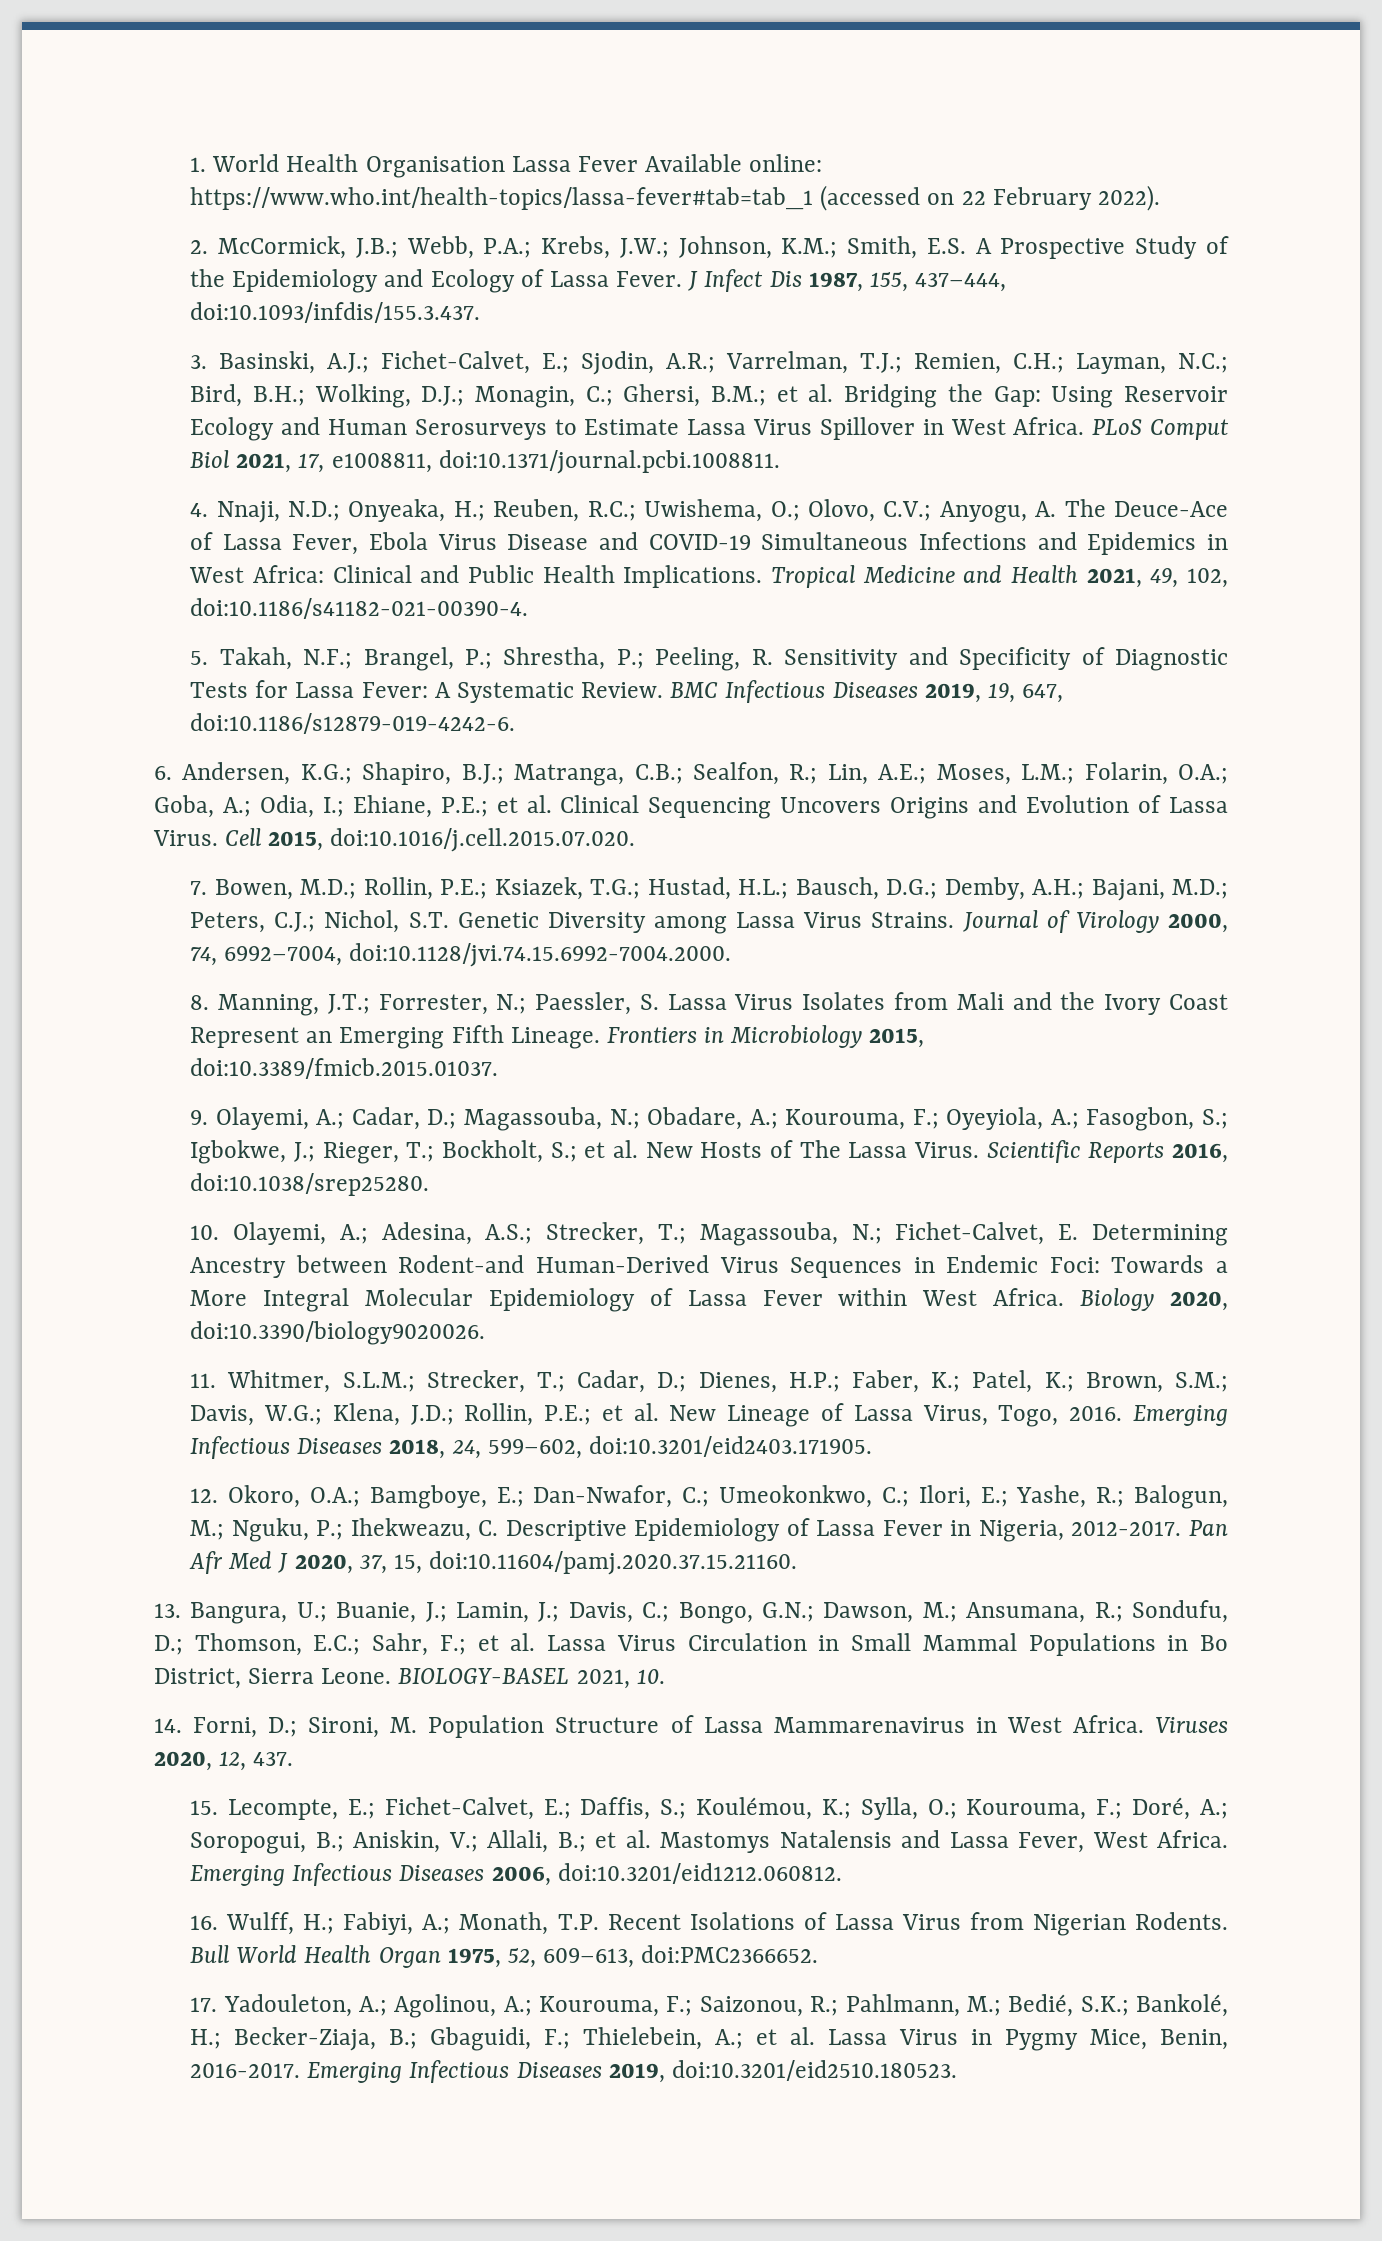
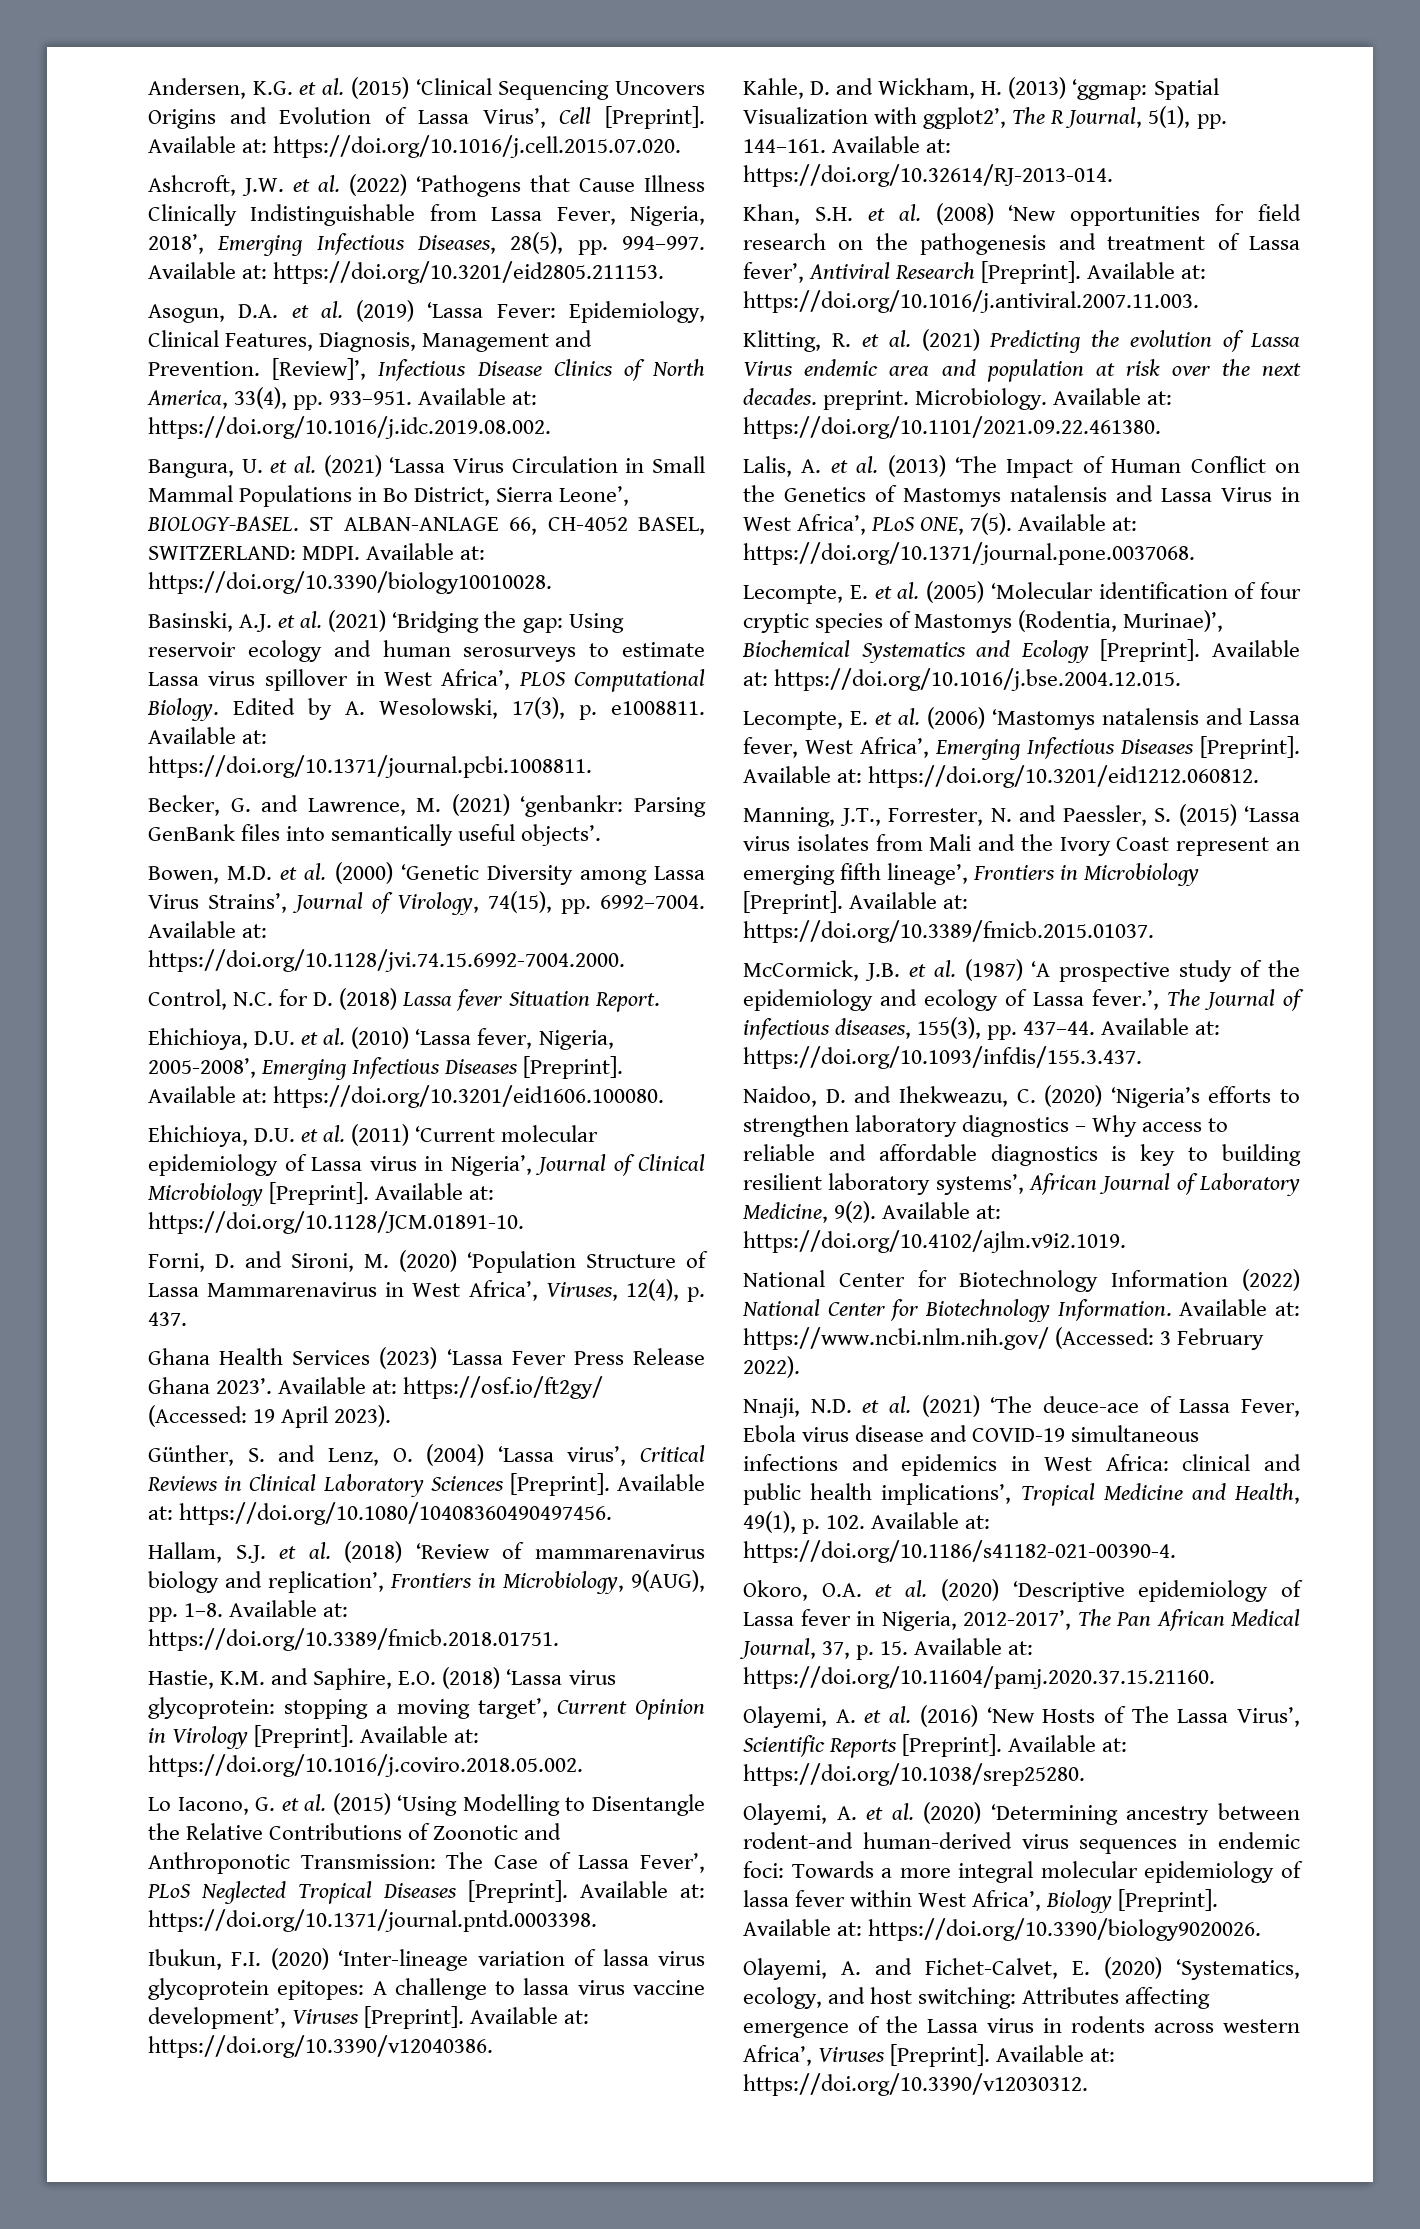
- 1. World Health Organisation Lassa Fever Available online: https://www.who.int/health-topics/lassa-fever#tab=tab_1 (accessed on 22 February 2022).
- 2. McCormick, J.B.; Webb, P.A.; Krebs, J.W.; Johnson, K.M.; Smith, E.S. A Prospective Study of the Epidemiology and Ecology of Lassa Fever. J Infect Dis 1987, 155, 437–444, doi:10.1093/infdis/155.3.437.
- 3. Basinski, A.J.; Fichet-Calvet, E.; Sjodin, A.R.; Varrelman, T.J.; Remien, C.H.; Layman, N.C.; Bird, B.H.; Wolking, D.J.; Monagin, C.; Ghersi, B.M.; et al. Bridging the Gap: Using Reservoir Ecology and Human Serosurveys to Estimate Lassa Virus Spillover in West Africa. PLoS Comput Biol 2021, 17, e1008811, doi:10.1371/journal.pcbi.1008811.
- 4. Nnaji, N.D.; Onyeaka, H.; Reuben, R.C.; Uwishema, O.; Olovo, C.V.; Anyogu, A. The Deuce-Ace of Lassa Fever, Ebola Virus Disease and COVID-19 Simultaneous Infections and Epidemics in West Africa: Clinical and Public Health Implications. Tropical Medicine and Health 2021, 49, 102, doi:10.1186/s41182-021-00390-4.
- 5. Takah, N.F.; Brangel, P.; Shrestha, P.; Peeling, R. Sensitivity and Specificity of Diagnostic Tests for Lassa Fever: A Systematic Review. BMC Infectious Diseases 2019, 19, 647, doi:10.1186/s12879-019-4242-6.
- 6. Andersen, K.G.; Shapiro, B.J.; Matranga, C.B.; Sealfon, R.; Lin, A.E.; Moses, L.M.; Folarin, O.A.; Goba, A.; Odia, I.; Ehiane, P.E.; et al. Clinical Sequencing Uncovers Origins and Evolution of Lassa Virus. Cell 2015, doi:10.1016/j.cell.2015.07.020.
- 7. Bowen, M.D.; Rollin, P.E.; Ksiazek, T.G.; Hustad, H.L.; Bausch, D.G.; Demby, A.H.; Bajani, M.D.; Peters, C.J.; Nichol, S.T. Genetic Diversity among Lassa Virus Strains. Journal of Virology 2000, 74, 6992–7004, doi:10.1128/jvi.74.15.6992-7004.2000.
- 8. Manning, J.T.; Forrester, N.; Paessler, S. Lassa Virus Isolates from Mali and the Ivory Coast Represent an Emerging Fifth Lineage. Frontiers in Microbiology 2015, doi:10.3389/fmicb.2015.01037.
- 9. Olayemi, A.; Cadar, D.; Magassouba, N.; Obadare, A.; Kourouma, F.; Oyeyiola, A.; Fasogbon, S.; Igbokwe, J.; Rieger, T.; Bockholt, S.; et al. New Hosts of The Lassa Virus. Scientific Reports 2016, doi:10.1038/srep25280.
- 10. Olayemi, A.; Adesina, A.S.; Strecker, T.; Magassouba, N.; Fichet-Calvet, E. Determining Ancestry between Rodent-and Human-Derived Virus Sequences in Endemic Foci: Towards a More Integral Molecular Epidemiology of Lassa Fever within West Africa. Biology 2020, doi:10.3390/biology9020026.
- 11. Whitmer, S.L.M.; Strecker, T.; Cadar, D.; Dienes, H.P.; Faber, K.; Patel, K.; Brown, S.M.; Davis, W.G.; Klena, J.D.; Rollin, P.E.; et al. New Lineage of Lassa Virus, Togo, 2016. Emerging Infectious Diseases 2018, 24, 599–602, doi:10.3201/eid2403.171905.
- 12. Okoro, O.A.; Bamgboye, E.; Dan-Nwafor, C.; Umeokonkwo, C.; Ilori, E.; Yashe, R.; Balogun, M.; Nguku, P.; Ihekweazu, C. Descriptive Epidemiology of Lassa Fever in Nigeria, 2012-2017. Pan Afr Med J 2020, 37, 15, doi:10.11604/pamj.2020.37.15.21160.
- 13. Bangura, U.; Buanie, J.; Lamin, J.; Davis, C.; Bongo, G.N.; Dawson, M.; Ansumana, R.; Sondufu, D.; Thomson, E.C.; Sahr, F.; et al. Lassa Virus Circulation in Small Mammal Populations in Bo District, Sierra Leone. BIOLOGY-BASEL 2021, 10.
- 14. Forni, D.; Sironi, M. Population Structure of Lassa Mammarenavirus in West Africa. Viruses 2020, 12, 437.
- 15. Lecompte, E.; Fichet-Calvet, E.; Daffis, S.; Koulémou, K.; Sylla, O.; Kourouma, F.; Doré, A.; Soropogui, B.; Aniskin, V.; Allali, B.; et al. Mastomys Natalensis and Lassa Fever, West Africa. Emerging Infectious Diseases 2006, doi:10.3201/eid1212.060812.
- 16. Wulff, H.; Fabiyi, A.; Monath, T.P. Recent Isolations of Lassa Virus from Nigerian Rodents. Bull World Health Organ 1975, 52, 609–613, doi:PMC2366652.
- 17. Yadouleton, A.; Agolinou, A.; Kourouma, F.; Saizonou, R.; Pahlmann, M.; Bedié, S.K.; Bankolé, H.; Becker-Ziaja, B.; Gbaguidi, F.; Thielebein, A.; et al. Lassa Virus in Pygmy Mice, Benin, 2016-2017. Emerging Infectious Diseases 2019, doi:10.3201/eid2510.180523.
+ Andersen, K.G. et al. (2015) ‘Clinical Sequencing Uncovers Origins and Evolution of Lassa Virus’, Cell [Preprint]. Available at: https://doi.org/10.1016/j.cell.2015.07.020.
+ Ashcroft, J.W. et al. (2022) ‘Pathogens that Cause Illness Clinically Indistinguishable from Lassa Fever, Nigeria, 2018’, Emerging Infectious Diseases, 28(5), pp. 994–997. Available at: https://doi.org/10.3201/eid2805.211153.
+ Asogun, D.A. et al. (2019) ‘Lassa Fever: Epidemiology, Clinical Features, Diagnosis, Management and Prevention. [Review]’, Infectious Disease Clinics of North America, 33(4), pp. 933–951. Available at: https://doi.org/10.1016/j.idc.2019.08.002.
+ Bangura, U. et al. (2021) ‘Lassa Virus Circulation in Small Mammal Populations in Bo District, Sierra Leone’, BIOLOGY-BASEL. ST ALBAN-ANLAGE 66, CH-4052 BASEL, SWITZERLAND: MDPI. Available at: https://doi.org/10.3390/biology10010028.
+ Basinski, A.J. et al. (2021) ‘Bridging the gap: Using reservoir ecology and human serosurveys to estimate Lassa virus spillover in West Africa’, PLOS Computational Biology. Edited by A. Wesolowski, 17(3), p. e1008811. Available at: https://doi.org/10.1371/journal.pcbi.1008811.
+ Becker, G. and Lawrence, M. (2021) ‘genbankr: Parsing GenBank files into semantically useful objects’.
+ Bowen, M.D. et al. (2000) ‘Genetic Diversity among Lassa Virus Strains’, Journal of Virology, 74(15), pp. 6992–7004. Available at: https://doi.org/10.1128/jvi.74.15.6992-7004.2000.
+ Control, N.C. for D. (2018) Lassa fever Situation Report.
+ Ehichioya, D.U. et al. (2010) ‘Lassa fever, Nigeria, 2005-2008’, Emerging Infectious Diseases [Preprint]. Available at: https://doi.org/10.3201/eid1606.100080.
+ Ehichioya, D.U. et al. (2011) ‘Current molecular epidemiology of Lassa virus in Nigeria’, Journal of Clinical Microbiology [Preprint]. Available at: https://doi.org/10.1128/JCM.01891-10.
+ Forni, D. and Sironi, M. (2020) ‘Population Structure of Lassa Mammarenavirus in West Africa’, Viruses, 12(4), p. 437.
+ Ghana Health Services (2023) ‘Lassa Fever Press Release Ghana 2023’. Available at: https://osf.io/ft2gy/ (Accessed: 19 April 2023).
+ Günther, S. and Lenz, O. (2004) ‘Lassa virus’, Critical Reviews in Clinical Laboratory Sciences [Preprint]. Available at: https://doi.org/10.1080/10408360490497456.
+ Hallam, S.J. et al. (2018) ‘Review of mammarenavirus biology and replication’, Frontiers in Microbiology, 9(AUG), pp. 1–8. Available at: https://doi.org/10.3389/fmicb.2018.01751.
+ Hastie, K.M. and Saphire, E.O. (2018) ‘Lassa virus glycoprotein: stopping a moving target’, Current Opinion in Virology [Preprint]. Available at: https://doi.org/10.1016/j.coviro.2018.05.002.
+ Lo Iacono, G. et al. (2015) ‘Using Modelling to Disentangle the Relative Contributions of Zoonotic and Anthroponotic Transmission: The Case of Lassa Fever’, PLoS Neglected Tropical Diseases [Preprint]. Available at: https://doi.org/10.1371/journal.pntd.0003398.
+ Ibukun, F.I. (2020) ‘Inter-lineage variation of lassa virus glycoprotein epitopes: A challenge to lassa virus vaccine development’, Viruses [Preprint]. Available at: https://doi.org/10.3390/v12040386.
+ Kahle, D. and Wickham, H. (2013) ‘ggmap: Spatial Visualization with ggplot2’, The R Journal, 5(1), pp. 144–161. Available at: https://doi.org/10.32614/RJ-2013-014.
+ Khan, S.H. et al. (2008) ‘New opportunities for field research on the pathogenesis and treatment of Lassa fever’, Antiviral Research [Preprint]. Available at: https://doi.org/10.1016/j.antiviral.2007.11.003.
+ Klitting, R. et al. (2021) Predicting the evolution of Lassa Virus endemic area and population at risk over the next decades. preprint. Microbiology. Available at: https://doi.org/10.1101/2021.09.22.461380.
+ Lalis, A. et al. (2013) ‘The Impact of Human Conflict on the Genetics of Mastomys natalensis and Lassa Virus in West Africa’, PLoS ONE, 7(5). Available at: https://doi.org/10.1371/journal.pone.0037068.
+ Lecompte, E. et al. (2005) ‘Molecular identification of four cryptic species of Mastomys (Rodentia, Murinae)’, Biochemical Systematics and Ecology [Preprint]. Available at: https://doi.org/10.1016/j.bse.2004.12.015.
+ Lecompte, E. et al. (2006) ‘Mastomys natalensis and Lassa fever, West Africa’, Emerging Infectious Diseases [Preprint]. Available at: https://doi.org/10.3201/eid1212.060812.
+ Manning, J.T., Forrester, N. and Paessler, S. (2015) ‘Lassa virus isolates from Mali and the Ivory Coast represent an emerging fifth lineage’, Frontiers in Microbiology [Preprint]. Available at: https://doi.org/10.3389/fmicb.2015.01037.
+ McCormick, J.B. et al. (1987) ‘A prospective study of the epidemiology and ecology of Lassa fever.’, The Journal of infectious diseases, 155(3), pp. 437–44. Available at: https://doi.org/10.1093/infdis/155.3.437.
+ Naidoo, D. and Ihekweazu, C. (2020) ‘Nigeria’s efforts to strengthen laboratory diagnostics – Why access to reliable and affordable diagnostics is key to building resilient laboratory systems’, African Journal of Laboratory Medicine, 9(2). Available at: https://doi.org/10.4102/ajlm.v9i2.1019.
+ National Center for Biotechnology Information (2022) National Center for Biotechnology Information. Available at: https://www.ncbi.nlm.nih.gov/ (Accessed: 3 February 2022).
+ Nnaji, N.D. et al. (2021) ‘The deuce-ace of Lassa Fever, Ebola virus disease and COVID-19 simultaneous infections and epidemics in West Africa: clinical and public health implications’, Tropical Medicine and Health, 49(1), p. 102. Available at: https://doi.org/10.1186/s41182-021-00390-4.
+ Okoro, O.A. et al. (2020) ‘Descriptive epidemiology of Lassa fever in Nigeria, 2012-2017’, The Pan African Medical Journal, 37, p. 15. Available at: https://doi.org/10.11604/pamj.2020.37.15.21160.
+ Olayemi, A. et al. (2016) ‘New Hosts of The Lassa Virus’, Scientific Reports [Preprint]. Available at: https://doi.org/10.1038/srep25280.
+ Olayemi, A. et al. (2020) ‘Determining ancestry between rodent-and human-derived virus sequences in endemic foci: Towards a more integral molecular epidemiology of lassa fever within West Africa’, Biology [Preprint]. Available at: https://doi.org/10.3390/biology9020026.
+ Olayemi, A. and Fichet-Calvet, E. (2020) ‘Systematics, ecology, and host switching: Attributes affecting emergence of the Lassa virus in rodents across western Africa’, Viruses [Preprint]. Available at: https://doi.org/10.3390/v12030312.

